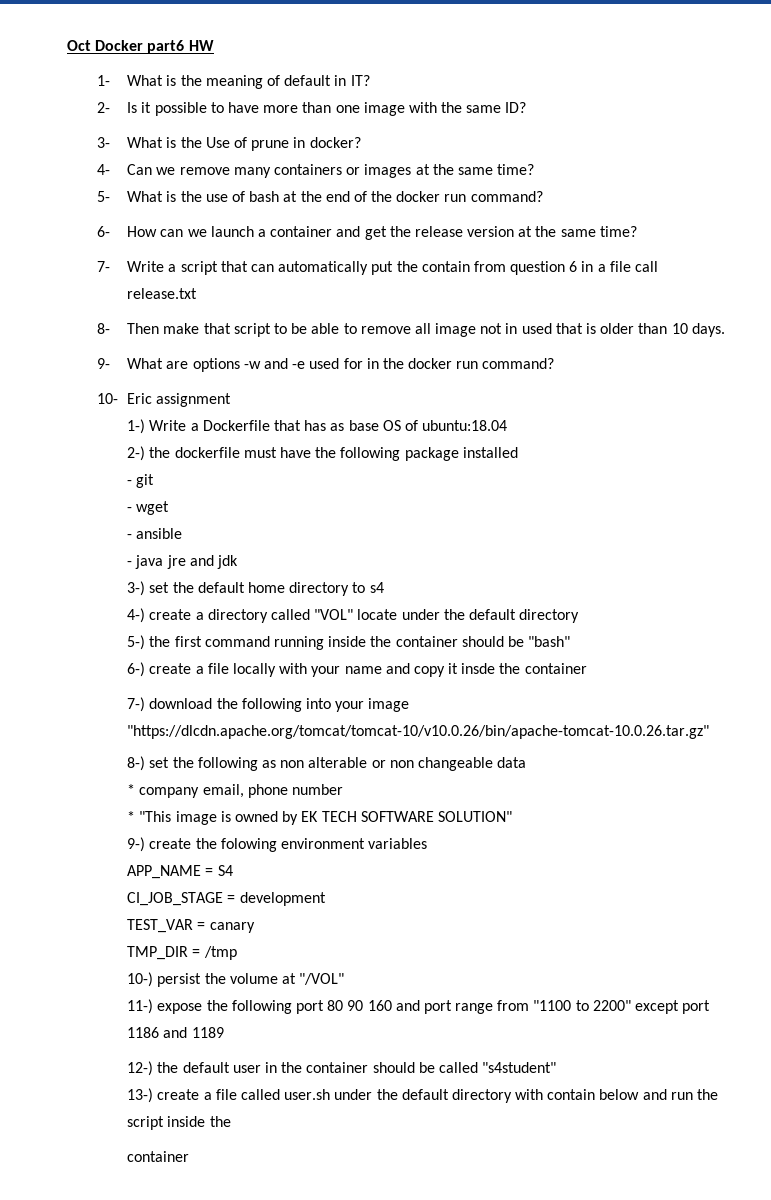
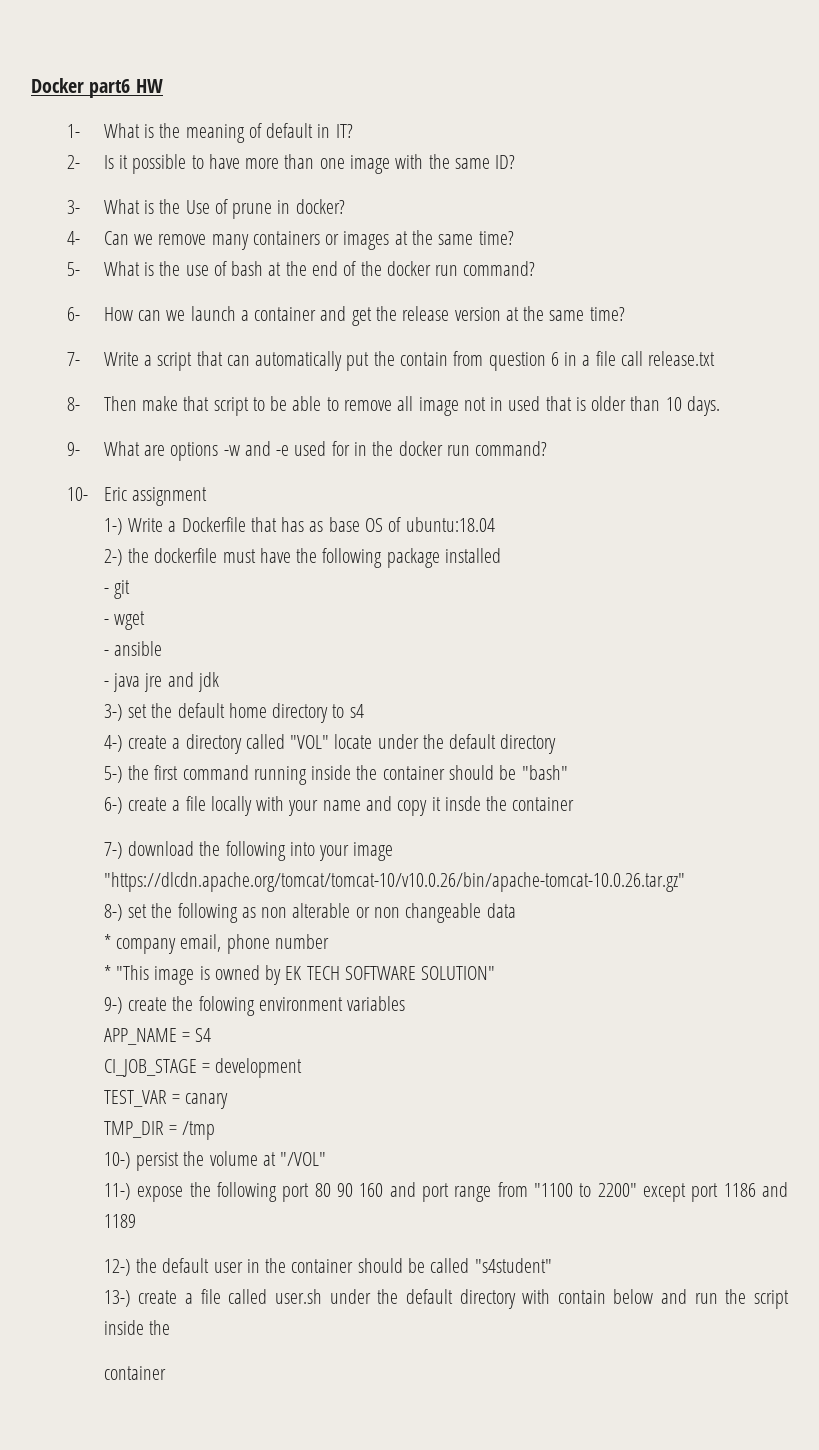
- Oct Docker part6 HW
+ Docker part6 HW

